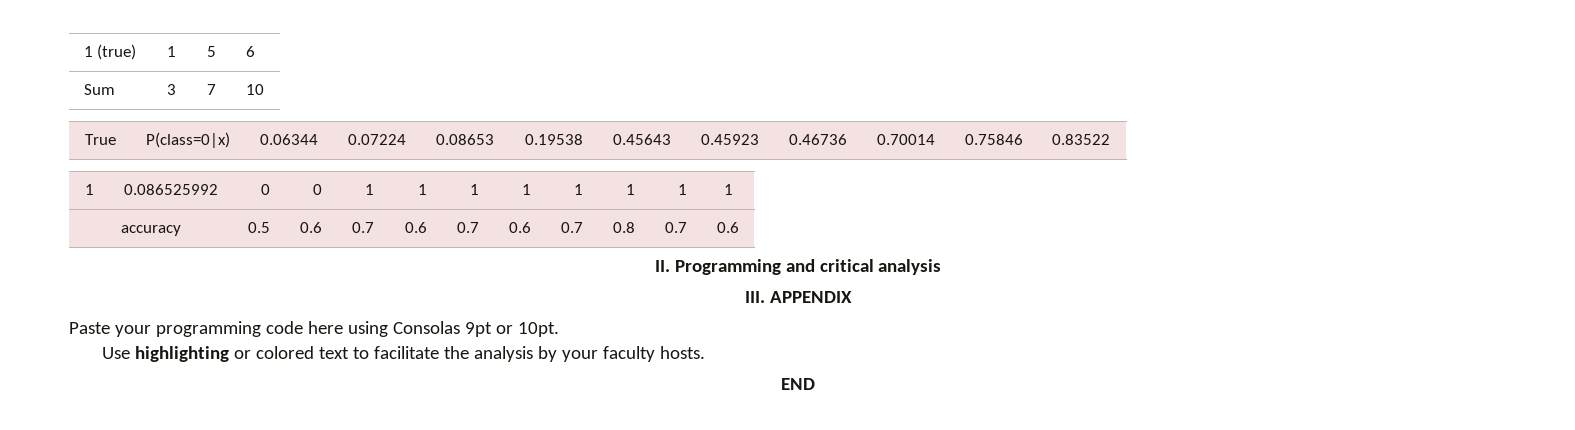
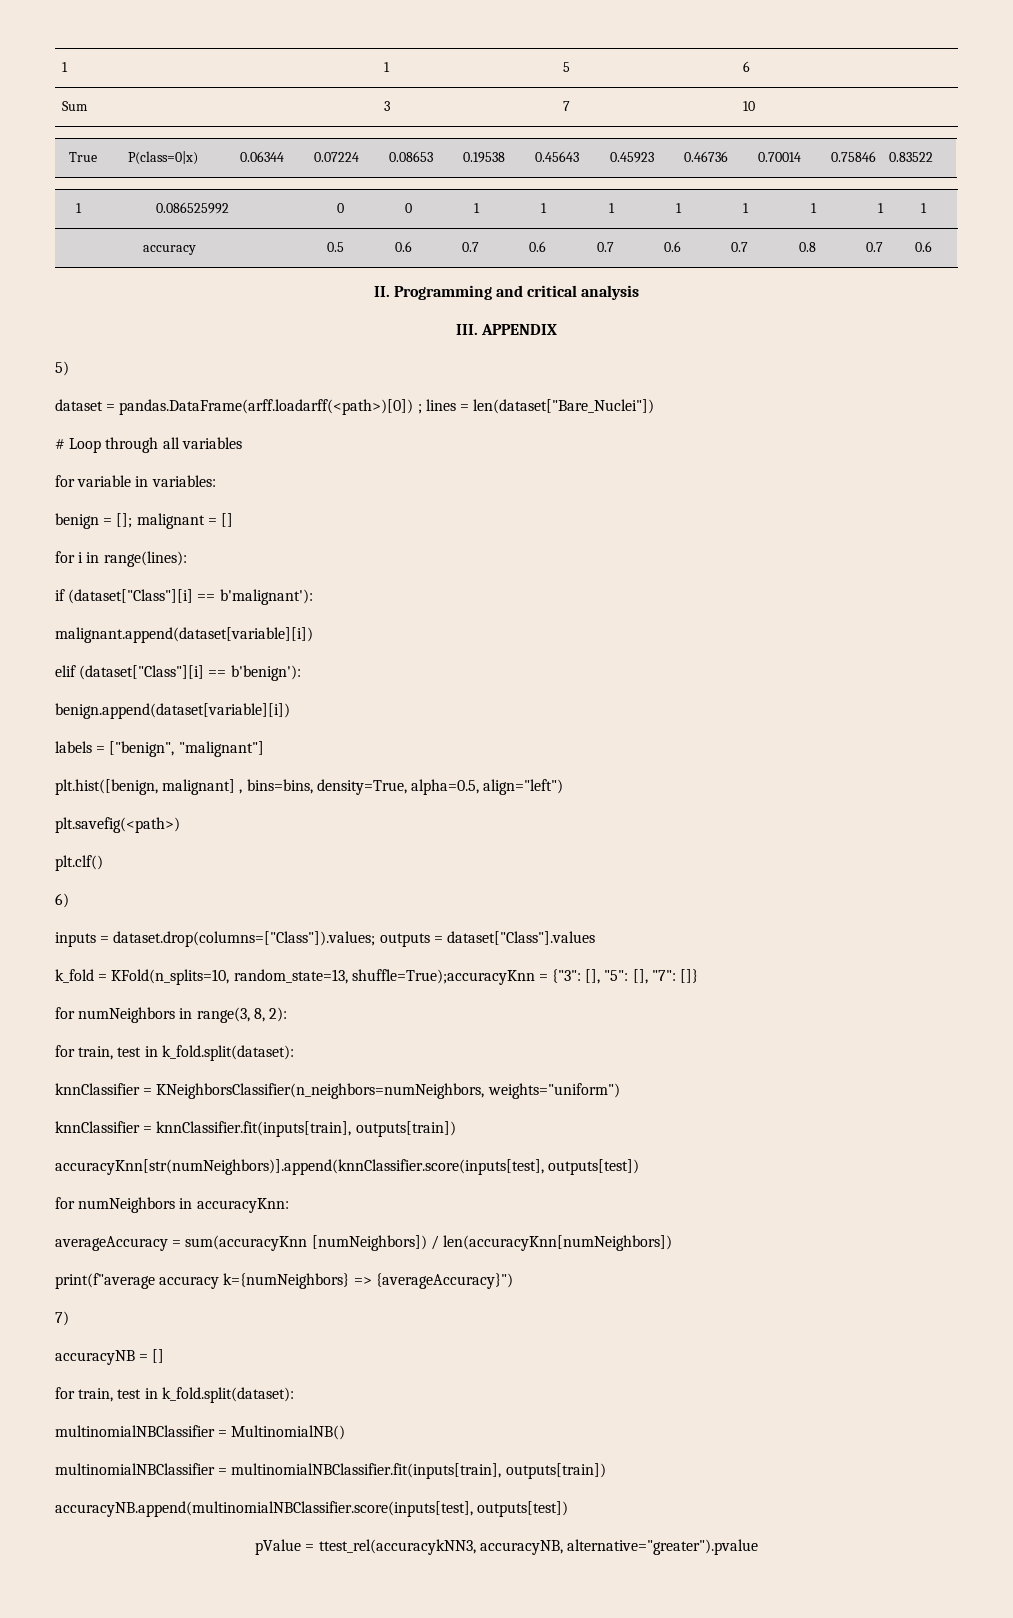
- 1 (true) | 1 | 5 | 6
+ 1 | 1 | 5 | 6
- Paste your programming code here using Consolas 9pt or 10pt.
- Use highlighting or colored text to facilitate the analysis by your faculty hosts.
- END
+ 5)
+ dataset = pandas.DataFrame(arff.loadarff(<path>)[0]) ; lines = len(dataset["Bare_Nuclei"])
+ # Loop through all variables
+ for variable in variables:
+ benign = []; malignant = []
+ for i in range(lines):
+ if (dataset["Class"][i] == b'malignant'):
+ malignant.append(dataset[variable][i])
+ elif (dataset["Class"][i] == b'benign'):
+ benign.append(dataset[variable][i])
+ labels = ["benign", "malignant"]
+ plt.hist([benign, malignant] , bins=bins, density=True, alpha=0.5, align="left")
+ plt.savefig(<path>)
+ plt.clf()
+ 6)
+ inputs = dataset.drop(columns=["Class"]).values; outputs = dataset["Class"].values
+ k_fold = KFold(n_splits=10, random_state=13, shuffle=True);accuracyKnn = {"3": [], "5": [], "7": []}
+ for numNeighbors in range(3, 8, 2):
+ for train, test in k_fold.split(dataset):
+ knnClassifier = KNeighborsClassifier(n_neighbors=numNeighbors, weights="uniform")
+ knnClassifier = knnClassifier.fit(inputs[train], outputs[train])
+ accuracyKnn[str(numNeighbors)].append(knnClassifier.score(inputs[test], outputs[test])
+ for numNeighbors in accuracyKnn:
+ averageAccuracy = sum(accuracyKnn [numNeighbors]) / len(accuracyKnn[numNeighbors])
+ print(f"average accuracy k={numNeighbors} => {averageAccuracy}")
+ 7)
+ accuracyNB = []
+ for train, test in k_fold.split(dataset):
+ multinomialNBClassifier = MultinomialNB()
+ multinomialNBClassifier = multinomialNBClassifier.fit(inputs[train], outputs[train])
+ accuracyNB.append(multinomialNBClassifier.score(inputs[test], outputs[test])
+ pValue = ttest_rel(accuracykNN3, accuracyNB, alternative="greater").pvalue

